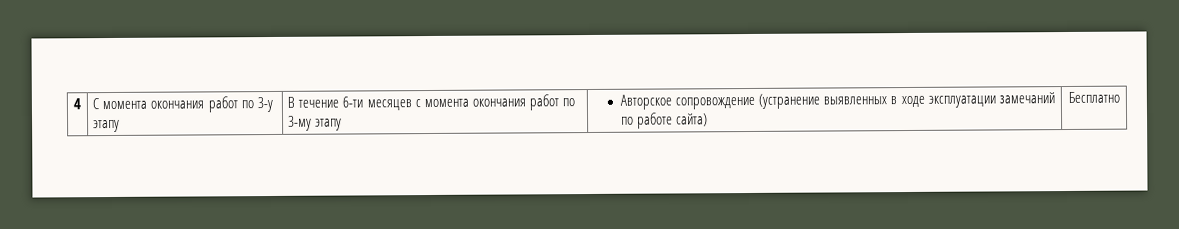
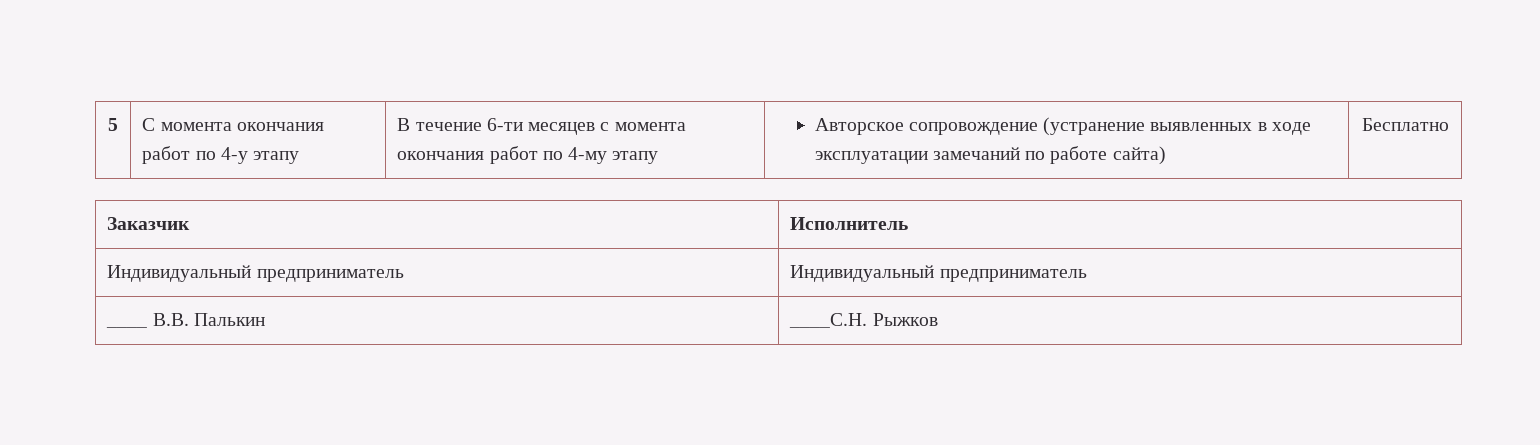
- 4 | С момента окончания работ по 3-у этапу | В течение 6-ти месяцев с момента окончания работ по 3-му этапу | Авторское сопровождение (устранение выявленных в ходе эксплуатации замечаний по работе сайта) | Бесплатно
+ 5 | С момента окончания работ по 4-у этапу | В течение 6-ти месяцев с момента окончания работ по 4-му этапу | Авторское сопровождение (устранение выявленных в ходе эксплуатации замечаний по работе сайта) | Бесплатно
+ Заказчик | Исполнитель
+ Индивидуальный предприниматель | Индивидуальный предприниматель
+ ____ В.В. Палькин | ____С.Н. Рыжков

